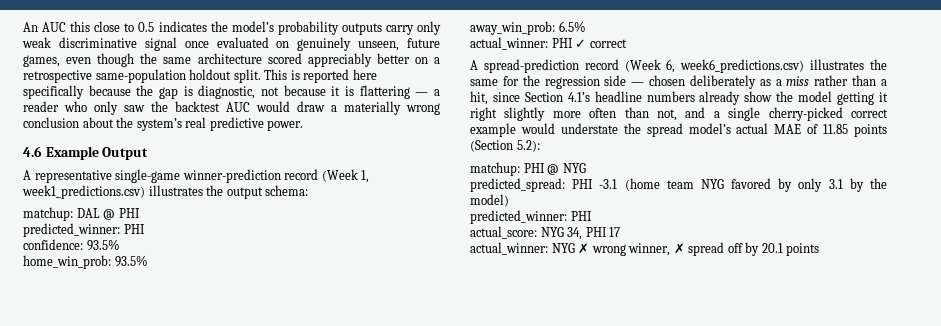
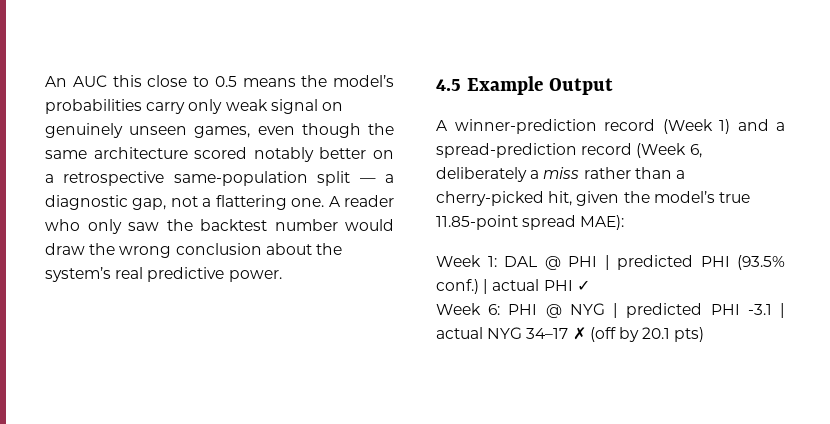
- An AUC this close to 0.5 indicates the model’s probability outputs carry only weak discriminative signal once evaluated on genuinely unseen, future games, even though the same architecture scored appreciably better on a retrospective same-population holdout split. This is reported here specifically because the gap is diagnostic, not because it is flattering — a reader who only saw the backtest AUC would draw a materially wrong conclusion about the system’s real predictive power.
+ An AUC this close to 0.5 means the model’s probabilities carry only weak signal on genuinely unseen games, even though the same architecture scored notably better on a retrospective same-population split — a diagnostic gap, not a flattering one. A reader who only saw the backtest number would draw the wrong conclusion about the system’s real predictive power.
- 4.6 Example Output
+ 4.5 Example Output
- A representative single-game winner-prediction record (Week 1, week1_predictions.csv) illustrates the output schema:
- matchup: DAL @ PHI
- predicted_winner: PHI
- confidence: 93.5%
- home_win_prob: 93.5%
- away_win_prob: 6.5%
- actual_winner: PHI ✓ correct
- A spread-prediction record (Week 6, week6_predictions.csv) illustrates the same for the regression side — chosen deliberately as a miss rather than a hit, since Section 4.1’s headline numbers already show the model getting it right slightly more often than not, and a single cherry-picked correct example would understate the spread model’s actual MAE of 11.85 points (Section 5.2):
- matchup: PHI @ NYG
- predicted_spread: PHI -3.1 (home team NYG favored by only 3.1 by the model)
- predicted_winner: PHI
- actual_score: NYG 34, PHI 17
- actual_winner: NYG ✗ wrong winner, ✗ spread off by 20.1 points
+ A winner-prediction record (Week 1) and a spread-prediction record (Week 6, deliberately a miss rather than a cherry-picked hit, given the model’s true 11.85-point spread MAE):
+ Week 1: DAL @ PHI | predicted PHI (93.5% conf.) | actual PHI ✓
+ Week 6: PHI @ NYG | predicted PHI -3.1 | actual NYG 34–17 ✗ (off by 20.1 pts)

